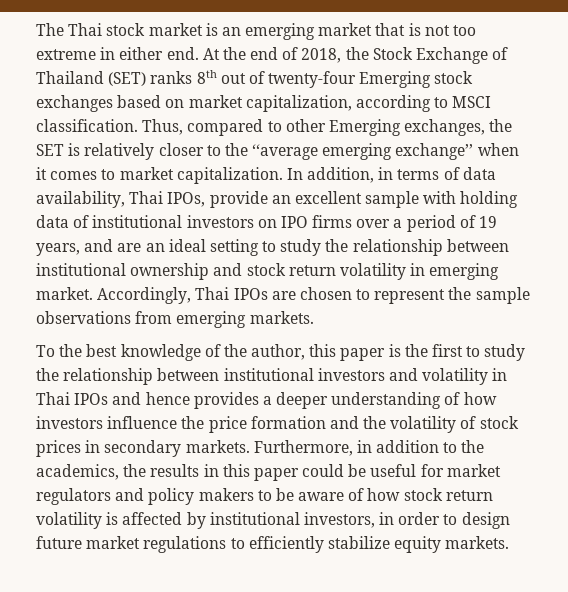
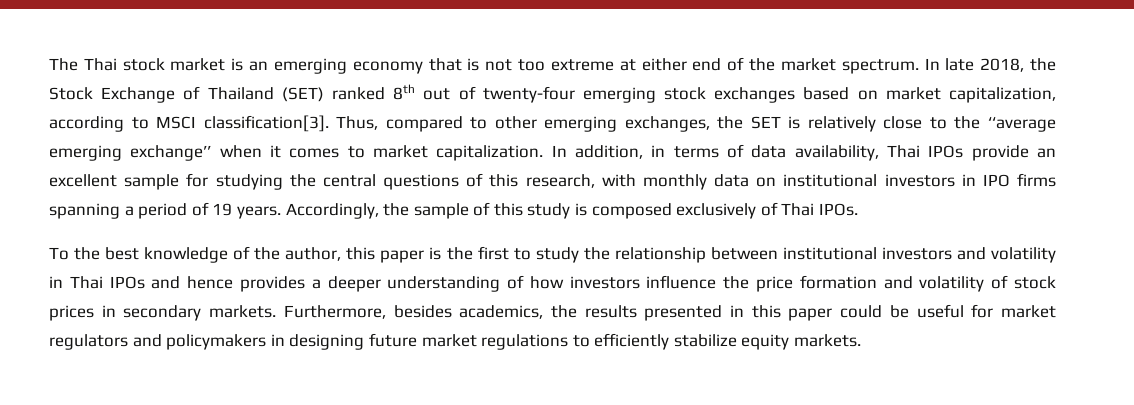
- The Thai stock market is an emerging market that is not too extreme in either end. At the end of 2018, the Stock Exchange of Thailand (SET) ranks 8th out of twenty-four Emerging stock exchanges based on market capitalization, according to MSCI classification.
+ The Thai stock market is an emerging economy that is not too extreme at either end of the market spectrum. In late 2018, the Stock Exchange of Thailand (SET) ranked 8th out of twenty-four emerging stock exchanges based on market capitalization, according to MSCI classification[3].
- Thus, compared to other Emerging exchanges, the SET is relatively closer to the ‘‘average emerging exchange’’ when it comes to market capitalization.
+ Thus, compared to other emerging exchanges, the SET is relatively close to the ‘‘average emerging exchange’’ when it comes to market capitalization.
- In addition, in terms of data availability, Thai IPOs, provide an excellent sample with holding data of institutional investors on IPO firms over a period of 19 years, and are an ideal setting to study the relationship between institutional ownership and stock return volatility in emerging market. Accordingly, Thai IPOs are chosen to represent the sample observations from emerging markets.
+ In addition, in terms of data availability, Thai IPOs provide an excellent sample for studying the central questions of this research, with monthly data on institutional investors in IPO firms spanning a period of 19 years. Accordingly, the sample of this study is composed exclusively of Thai IPOs.
- To the best knowledge of the author, this paper is the first to study the relationship between institutional investors and volatility in Thai IPOs and hence provides a deeper understanding of how investors influence the price formation and the volatility of stock prices in secondary markets.
+ To the best knowledge of the author, this paper is the first to study the relationship between institutional investors and volatility in Thai IPOs and hence provides a deeper understanding of how investors influence the price formation and volatility of stock prices in secondary markets.
- Furthermore, in addition to the academics, the results in this paper could be useful for market regulators and policy makers to be aware of how stock return volatility is affected by institutional investors, in order to design future market regulations to efficiently stabilize equity markets.
+ Furthermore, besides academics, the results presented in this paper could be useful for market regulators and policymakers in designing future market regulations to efficiently stabilize equity markets.

